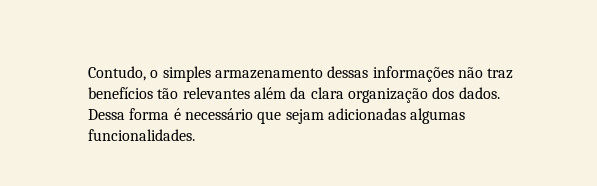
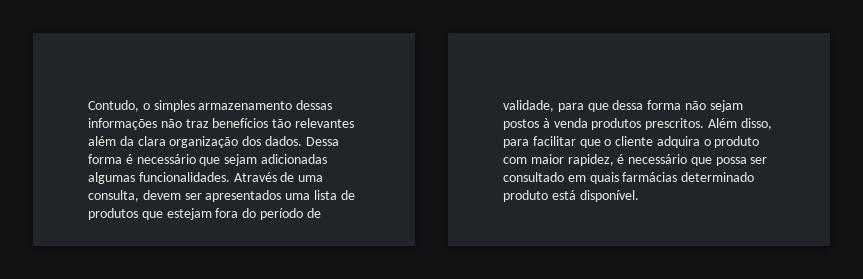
+ Através de uma consulta, devem ser apresentados uma lista de produtos que estejam fora do período de validade, para que dessa forma não sejam postos à venda produtos prescritos. Além disso, para facilitar que o cliente adquira o produto com maior rapidez, é necessário que possa ser consultado em quais farmácias determinado produto está disponível.

